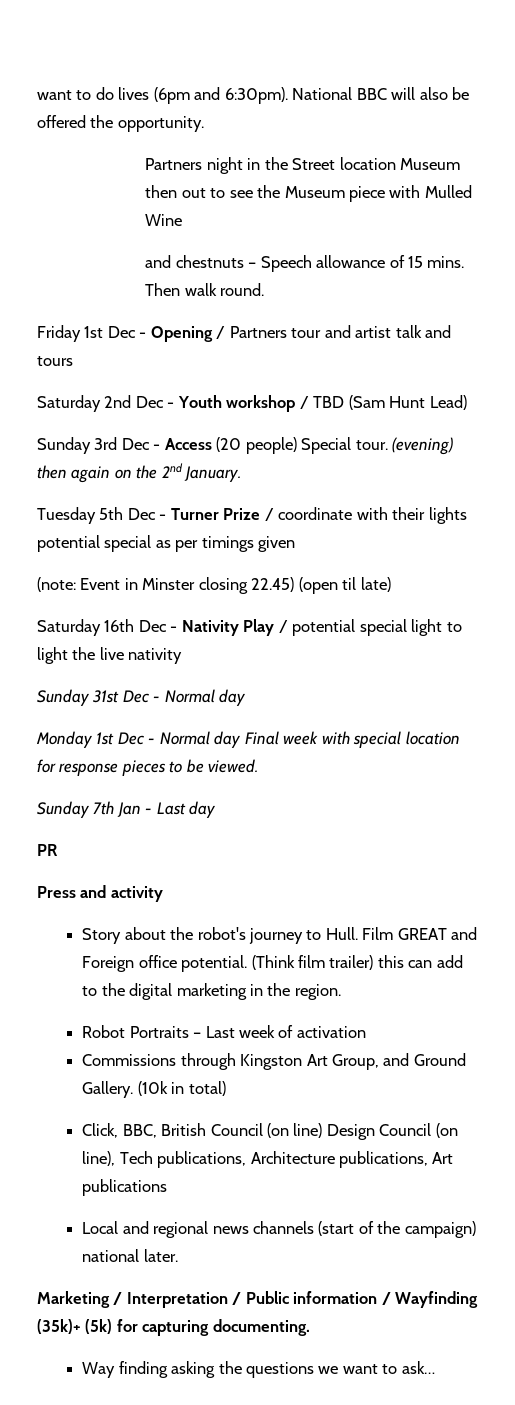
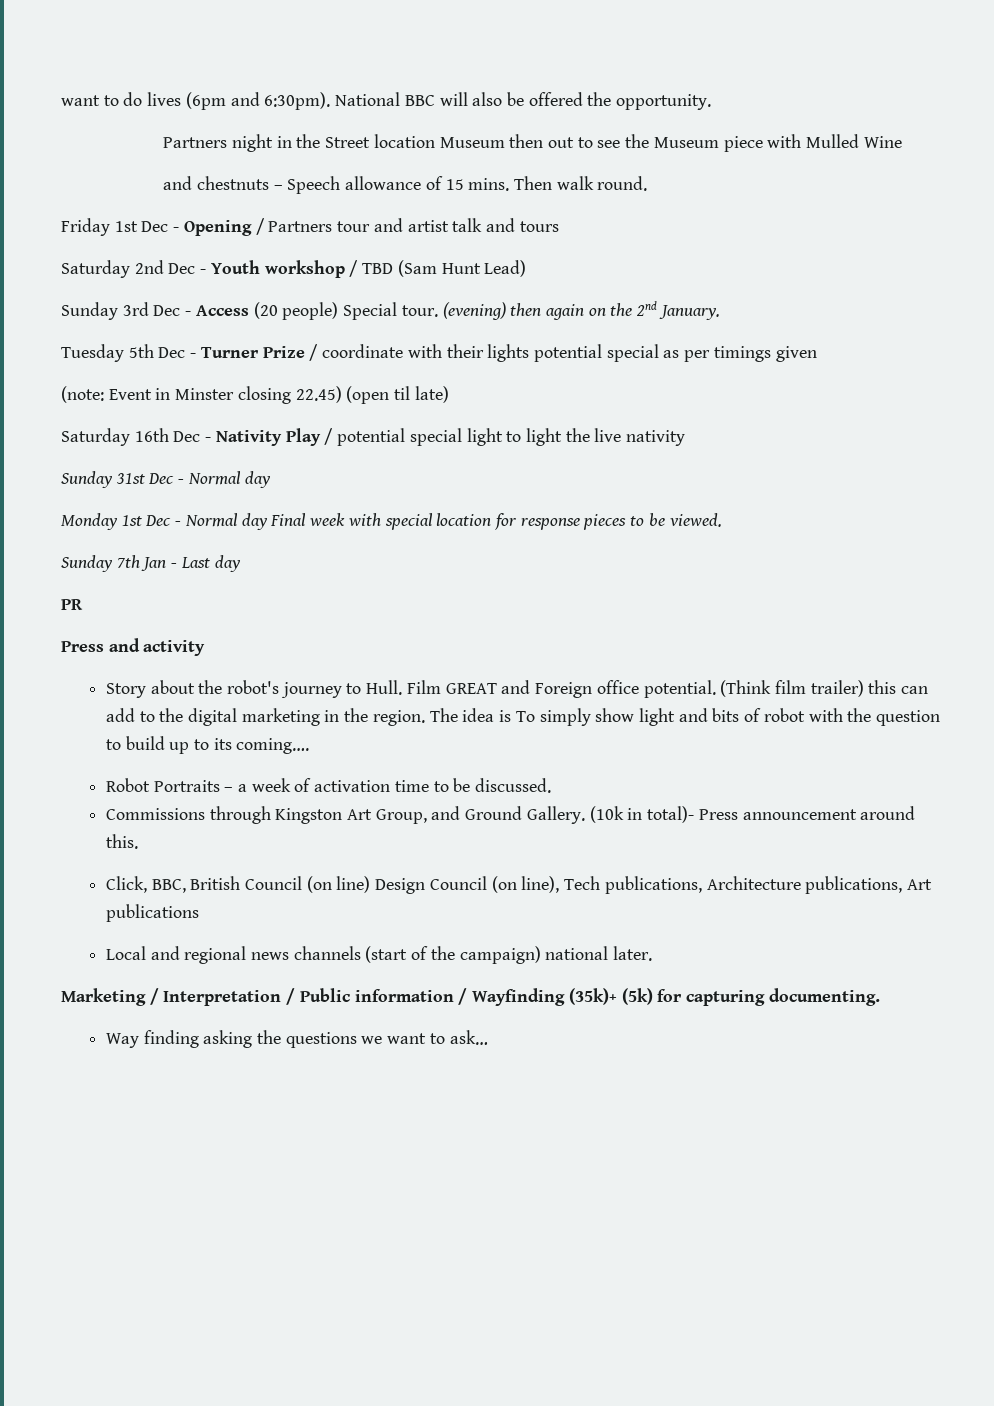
+ The idea is To simply show light and bits of robot with the question to build up to its coming….
- Robot Portraits – Last week of activation
+ Robot Portraits – a week of activation time to be discussed.
- (10k in total)
+ (10k in total)- Press announcement around this.

